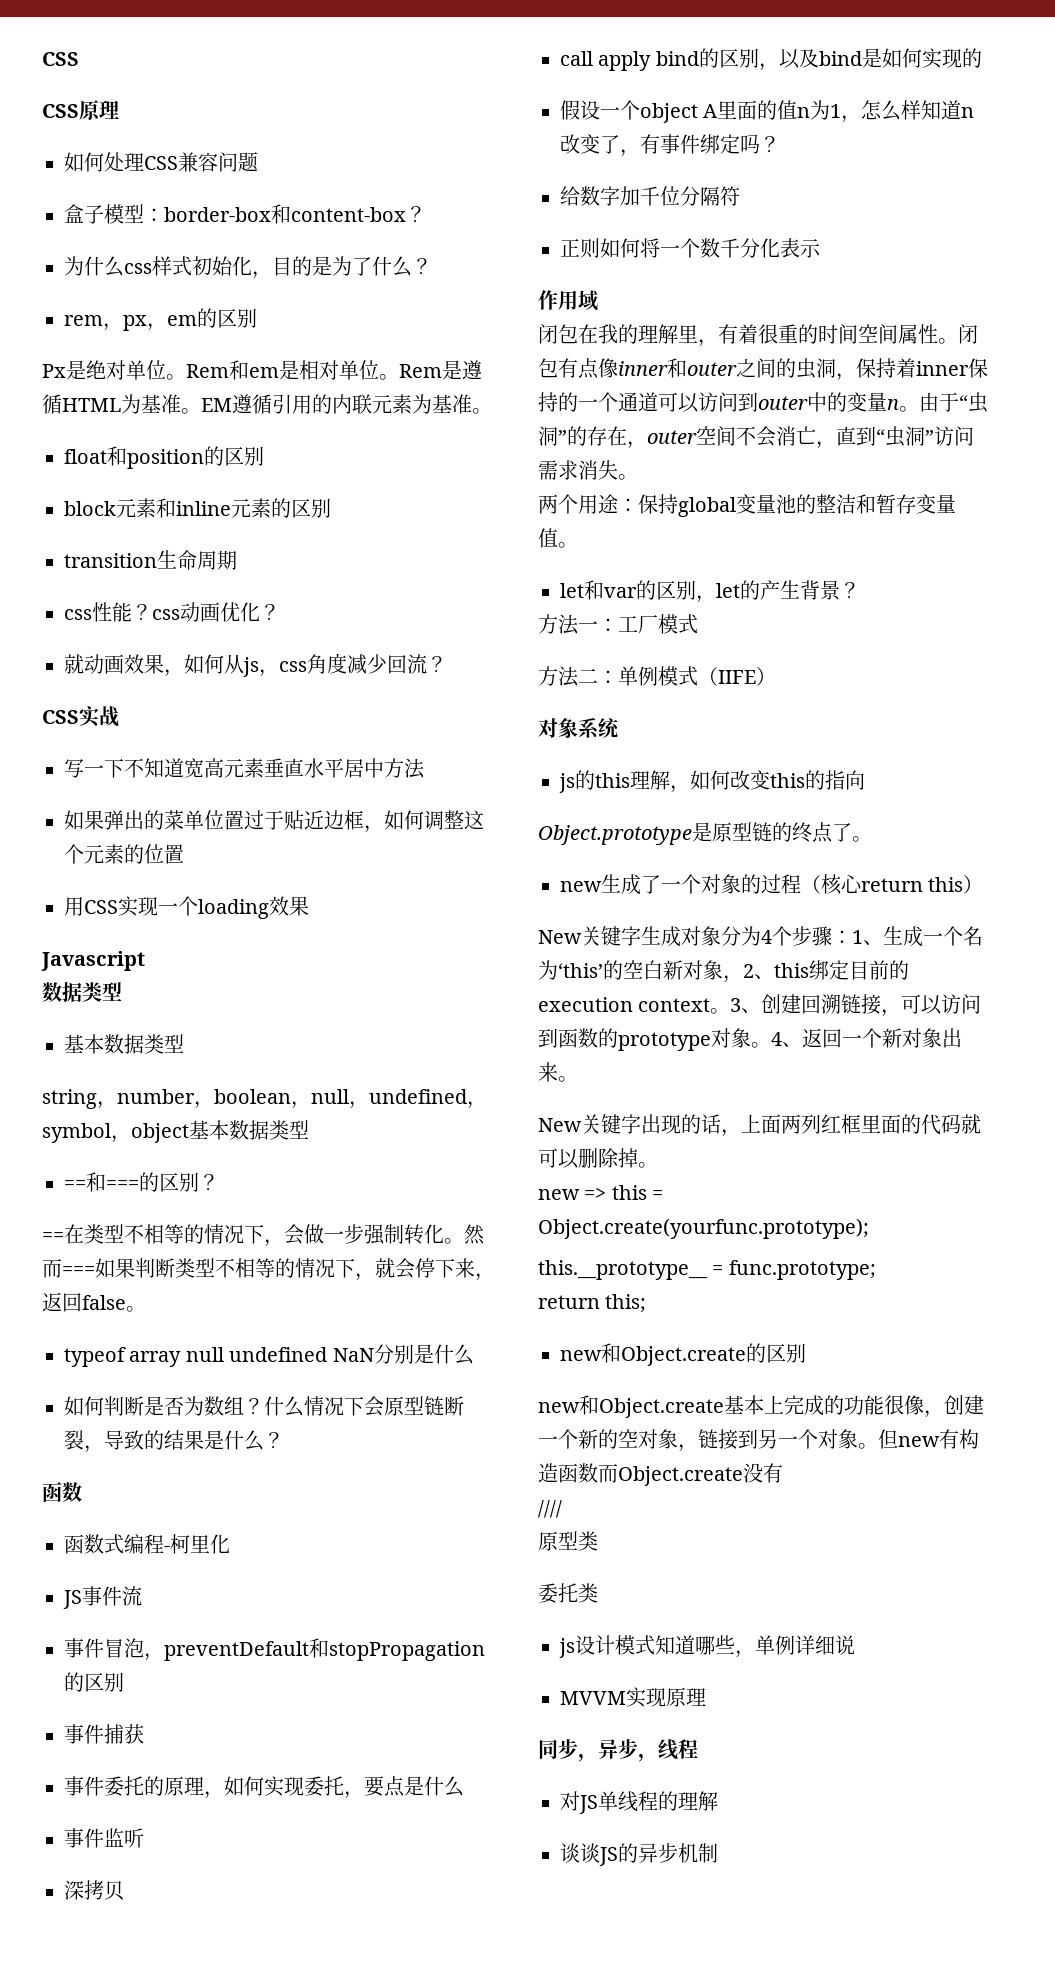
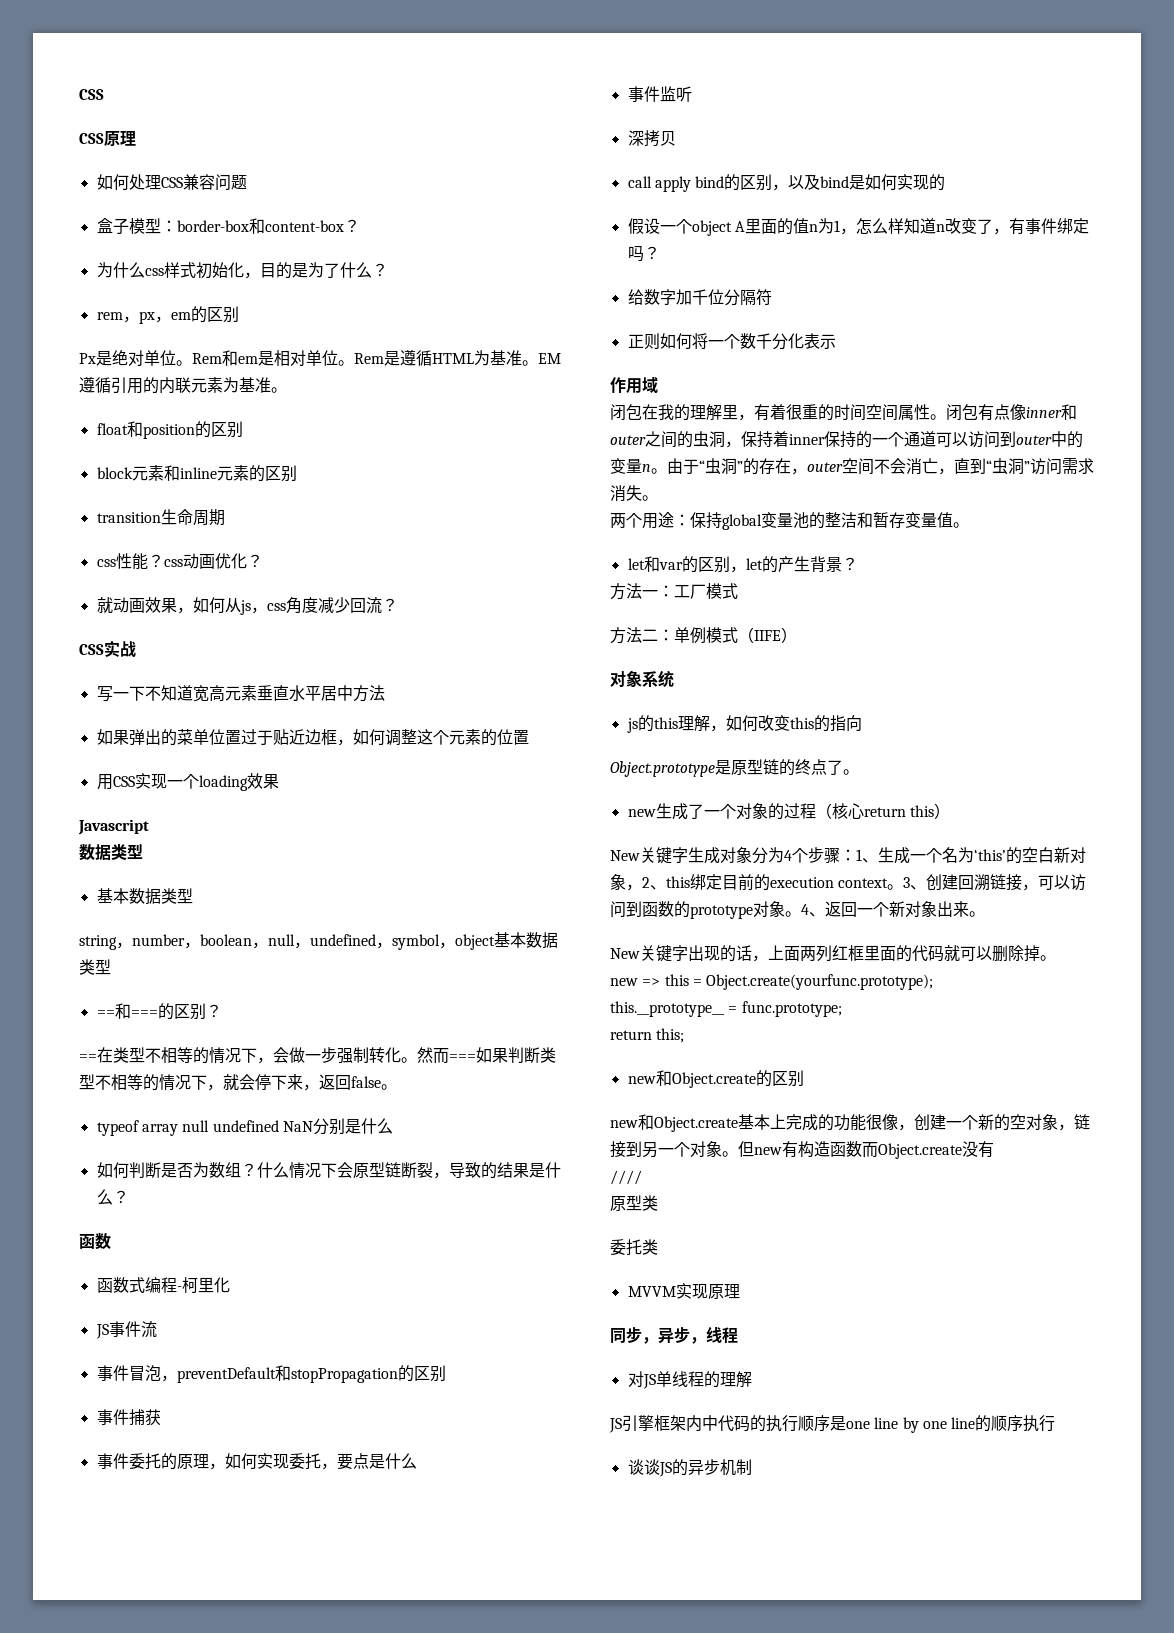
- js设计模式知道哪些，单例详细说
+ JS引擎框架内中代码的执行顺序是one line by one line的顺序执行

